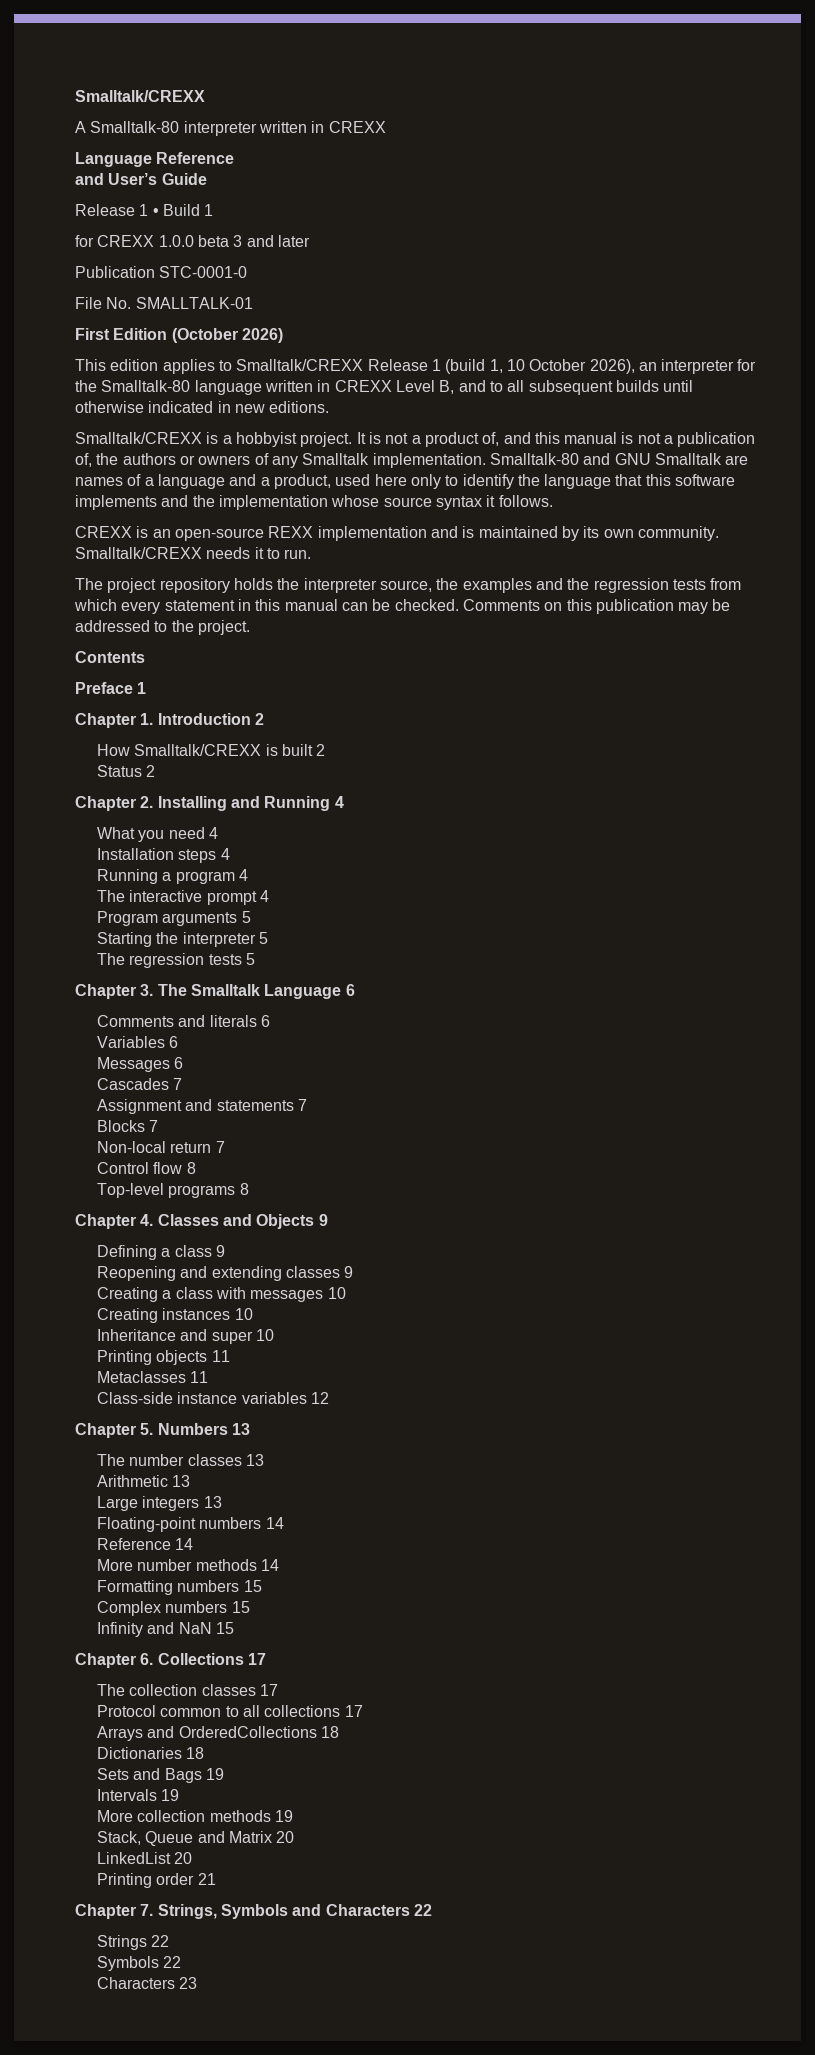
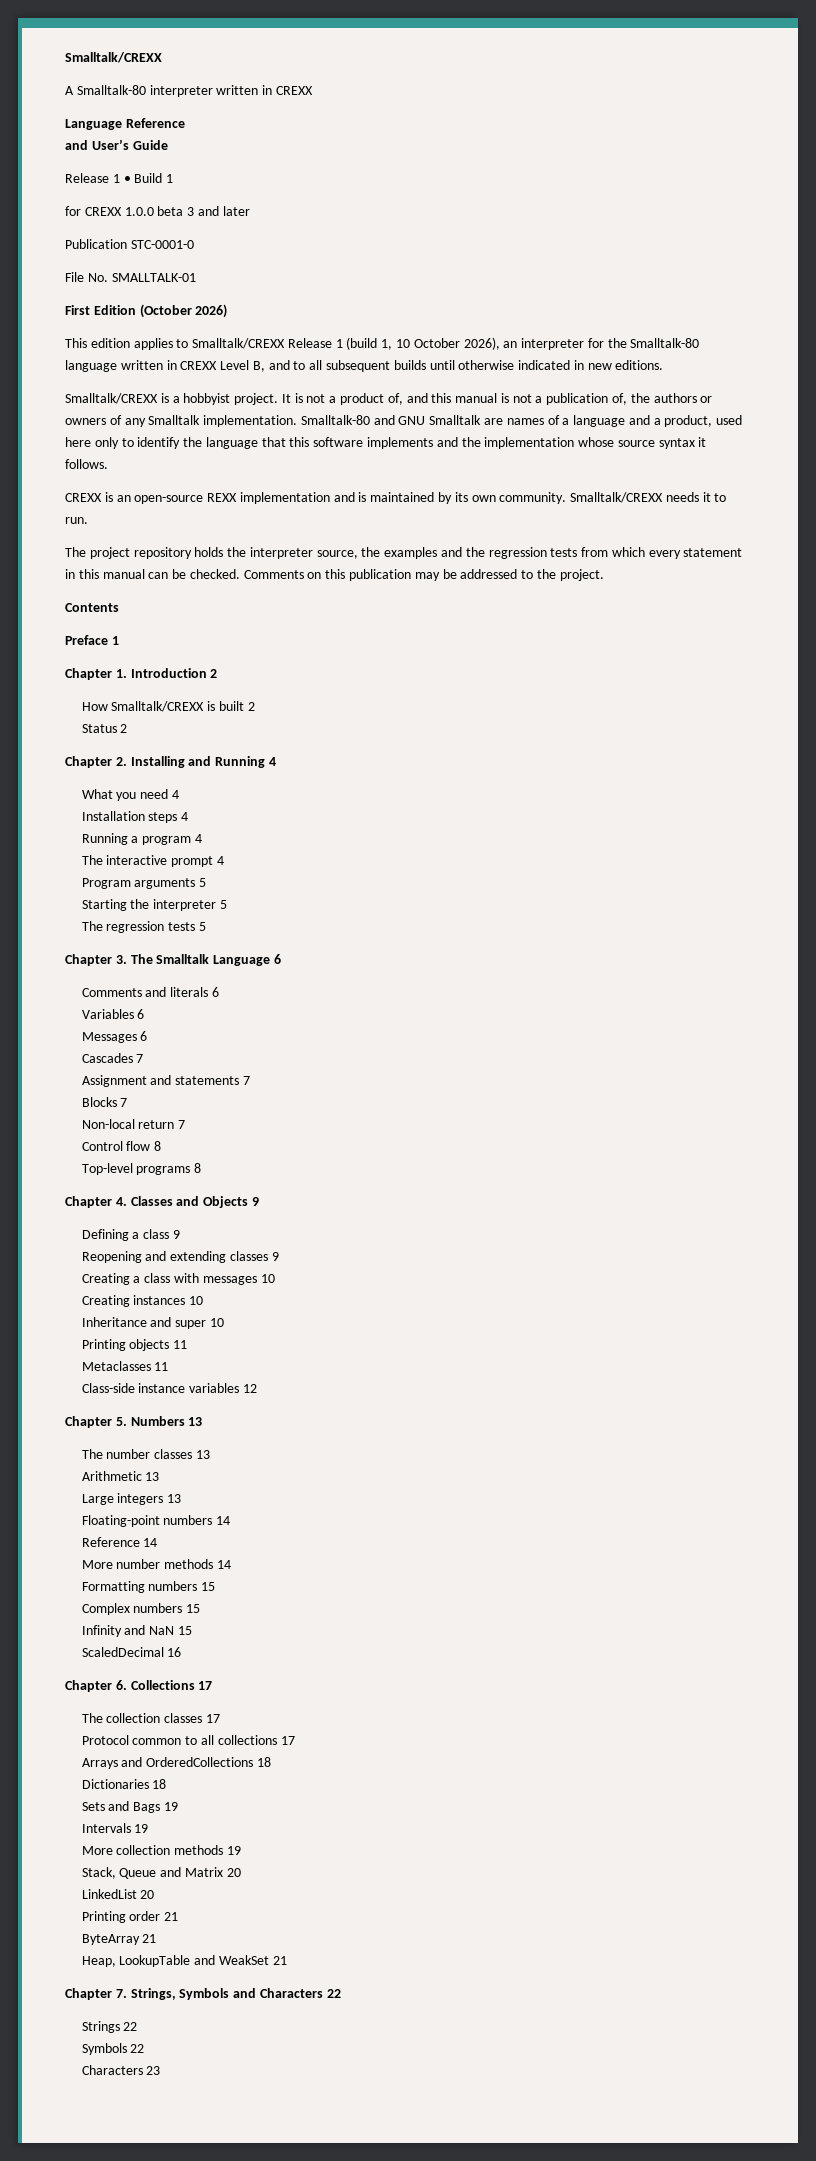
+ ScaledDecimal 16
+ ByteArray 21
+ Heap, LookupTable and WeakSet 21

